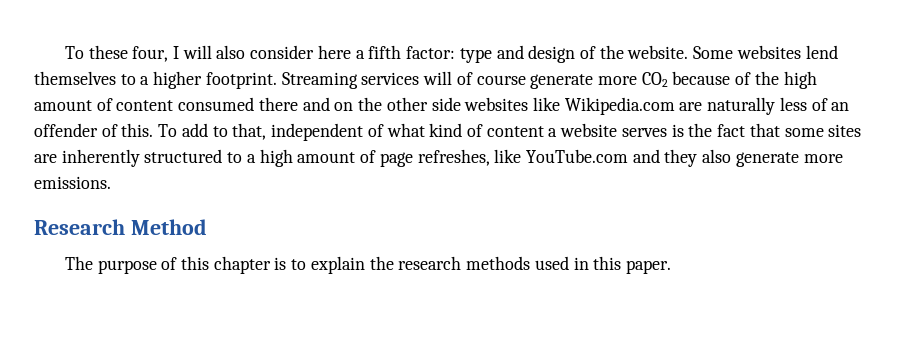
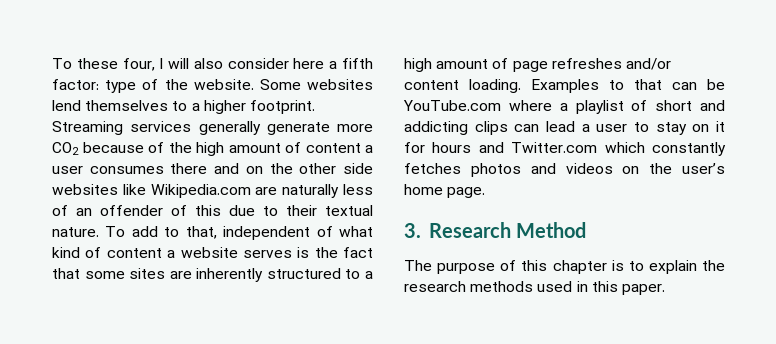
- To these four, I will also consider here a fifth factor: type and design of the website.
+ To these four, I will also consider here a fifth factor: type of the website.
- Streaming services will of course generate more CO2 because of the high amount of content consumed there and on the other side websites like Wikipedia.com are naturally less of an offender of this.
+ Streaming services generally generate more CO2 because of the high amount of content a user consumes there and on the other side websites like Wikipedia.com are naturally less of an offender of this due to their textual nature.
- To add to that, independent of what kind of content a website serves is the fact that some sites are inherently structured to a high amount of page refreshes, like YouTube.com and they also generate more emissions.
- Research Method
+ To add to that, independent of what kind of content a website serves is the fact that some sites are inherently structured to a high amount of page refreshes and/or content loading. Examples to that can be YouTube.com where a playlist of short and addicting clips can lead a user to stay on it for hours and Twitter.com which constantly fetches photos and videos on the user’s home page.
+ 3. Research Method

